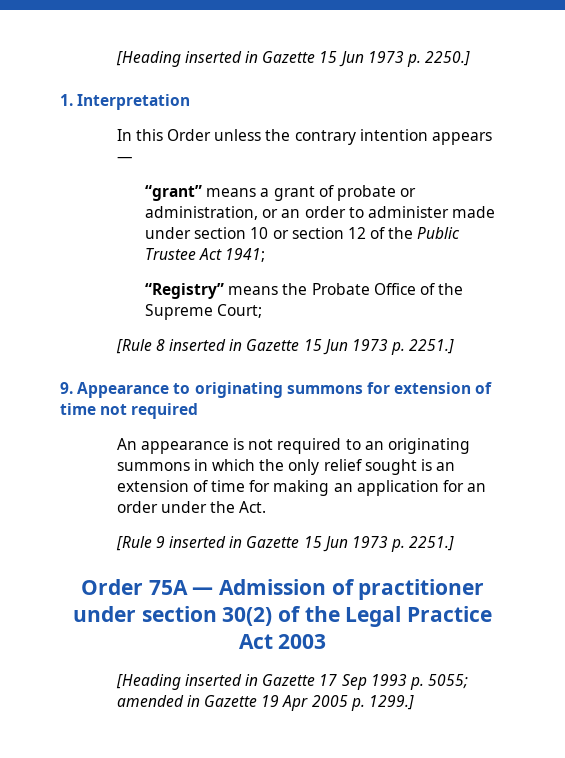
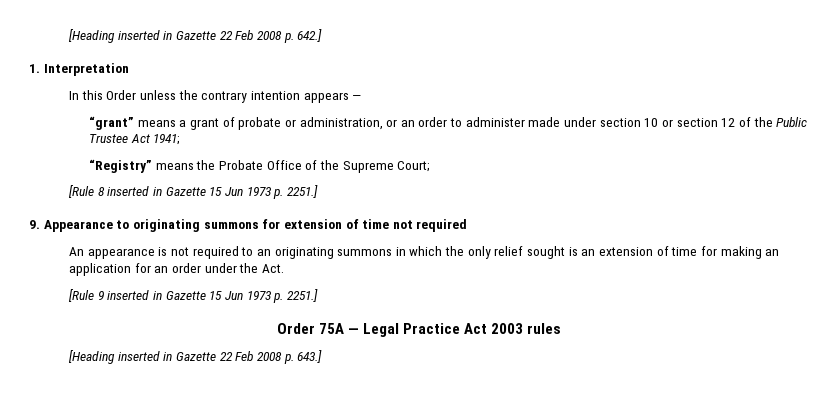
- [Heading inserted in Gazette 15 Jun 1973 p. 2250.]
+ [Heading inserted in Gazette 22 Feb 2008 p. 642.]
- Order 75A — Admission of practitioner under section 30(2) of the Legal Practice Act 2003
- [Heading inserted in Gazette 17 Sep 1993 p. 5055; amended in Gazette 19 Apr 2005 p. 1299.]
+ Order 75A — Legal Practice Act 2003 rules
+ [Heading inserted in Gazette 22 Feb 2008 p. 643.]

